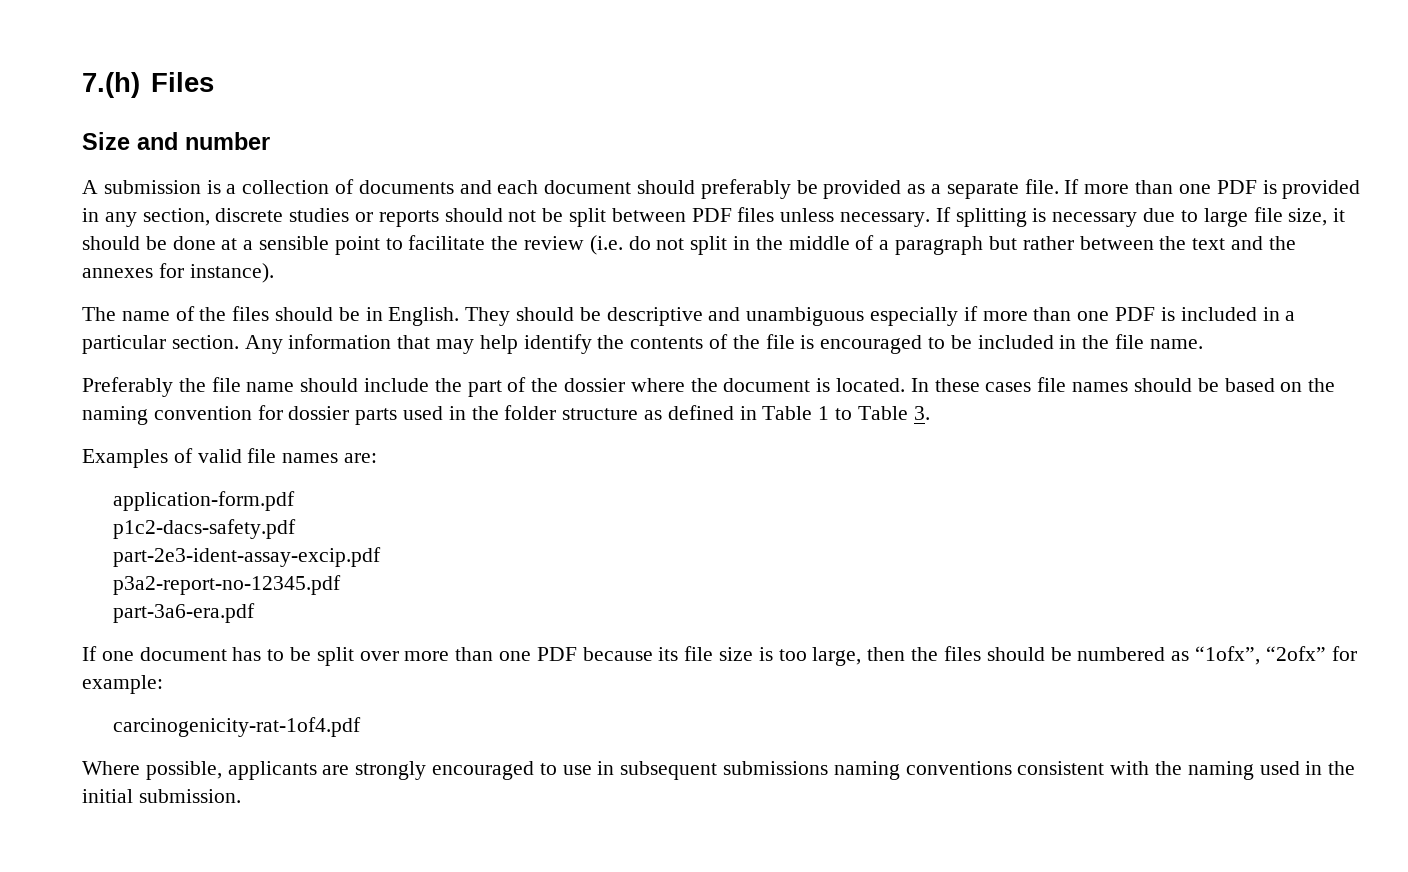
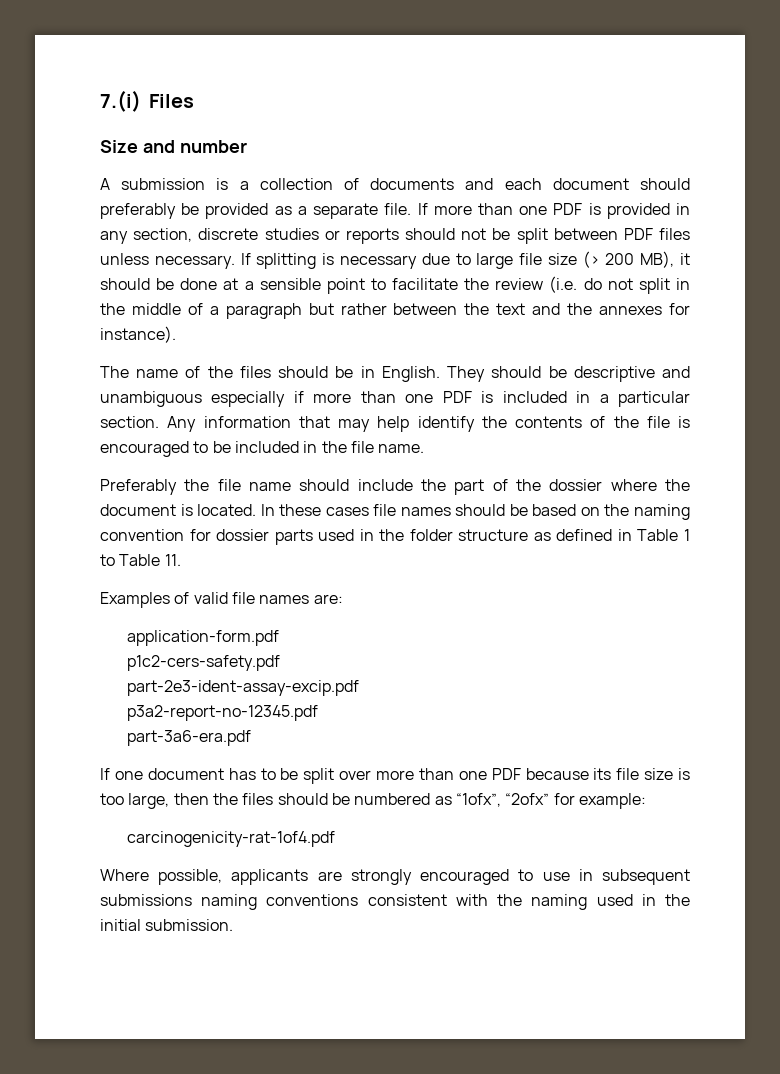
- 7.(h) Files
+ 7.(i) Files
- If splitting is necessary due to large file size, it should be done at a sensible point to facilitate the review (i.e. do not split in the middle of a paragraph but rather between the text and the annexes for instance).
+ If splitting is necessary due to large file size (> 200 MB), it should be done at a sensible point to facilitate the review (i.e. do not split in the middle of a paragraph but rather between the text and the annexes for instance).
- In these cases file names should be based on the naming convention for dossier parts used in the folder structure as defined in Table 1 to Table 3.
+ In these cases file names should be based on the naming convention for dossier parts used in the folder structure as defined in Table 1 to Table 11.
- p1c2-dacs-safety.pdf
+ p1c2-cers-safety.pdf

